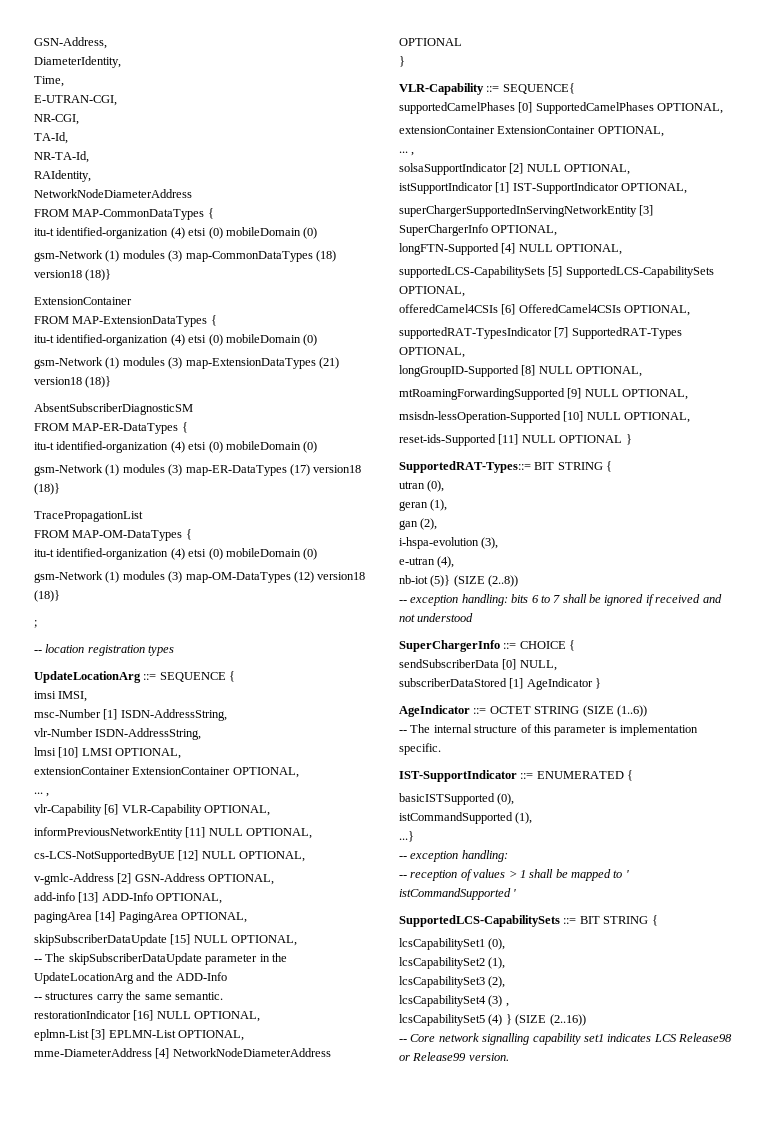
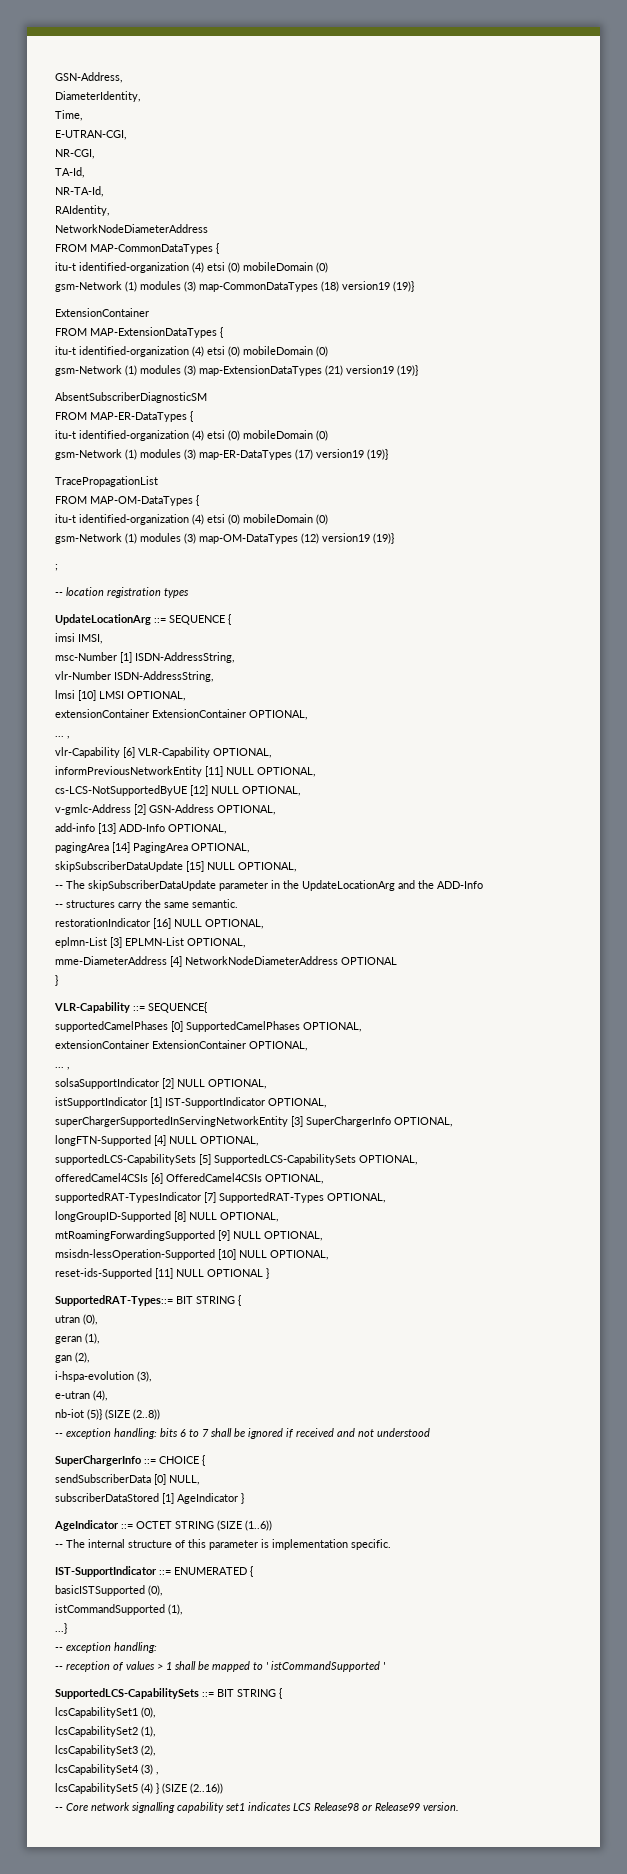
- gsm-Network (1) modules (3) map-CommonDataTypes (18) version18 (18)}
+ gsm-Network (1) modules (3) map-CommonDataTypes (18) version19 (19)}
- gsm-Network (1) modules (3) map-ExtensionDataTypes (21) version18 (18)}
+ gsm-Network (1) modules (3) map-ExtensionDataTypes (21) version19 (19)}
- gsm-Network (1) modules (3) map-ER-DataTypes (17) version18 (18)}
+ gsm-Network (1) modules (3) map-ER-DataTypes (17) version19 (19)}
- gsm-Network (1) modules (3) map-OM-DataTypes (12) version18 (18)}
+ gsm-Network (1) modules (3) map-OM-DataTypes (12) version19 (19)}

